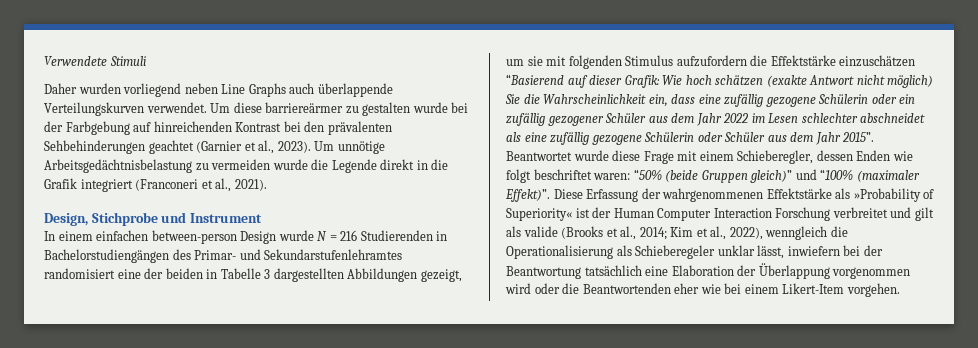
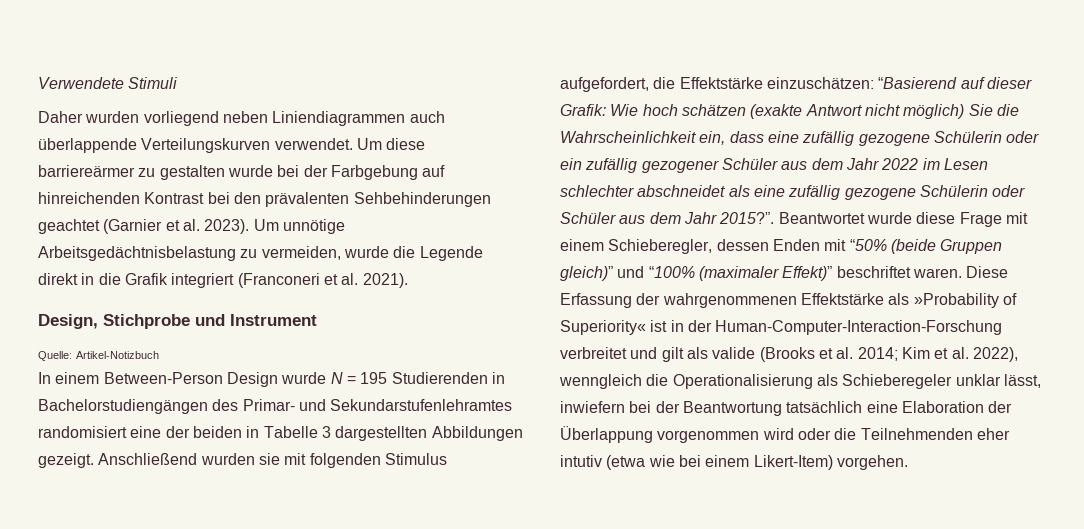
- Daher wurden vorliegend neben Line Graphs auch überlappende Verteilungskurven verwendet.
+ Daher wurden vorliegend neben Liniendiagrammen auch überlappende Verteilungskurven verwendet.
- Um diese barriereärmer zu gestalten wurde bei der Farbgebung auf hinreichenden Kontrast bei den prävalenten Sehbehinderungen geachtet (Garnier et al., 2023).
+ Um diese barriereärmer zu gestalten wurde bei der Farbgebung auf hinreichenden Kontrast bei den prävalenten Sehbehinderungen geachtet (Garnier et al. 2023).
- Um unnötige Arbeitsgedächtnisbelastung zu vermeiden wurde die Legende direkt in die Grafik integriert (Franconeri et al., 2021).
+ Um unnötige Arbeitsgedächtnisbelastung zu vermeiden, wurde die Legende direkt in die Grafik integriert (Franconeri et al. 2021).
+ Quelle: Artikel-Notizbuch
- In einem einfachen between-person Design wurde N = 216 Studierenden in Bachelorstudiengängen des Primar- und Sekundarstufenlehramtes randomisiert eine der beiden in Tabelle 3 dargestellten Abbildungen gezeigt, um sie mit folgenden Stimulus aufzufordern die Effektstärke einzuschätzen “Basierend auf dieser Grafik:
+ In einem Between-Person Design wurde N = 195 Studierenden in Bachelorstudiengängen des Primar- und Sekundarstufenlehramtes randomisiert eine der beiden in Tabelle 3 dargestellten Abbildungen gezeigt. Anschließend wurden sie mit folgenden Stimulus aufgefordert, die Effektstärke einzuschätzen: “Basierend auf dieser Grafik:
- Wie hoch schätzen (exakte Antwort nicht möglich) Sie die Wahrscheinlichkeit ein, dass eine zufällig gezogene Schülerin oder ein zufällig gezogener Schüler aus dem Jahr 2022 im Lesen schlechter abschneidet als eine zufällig gezogene Schülerin oder Schüler aus dem Jahr 2015”.
+ Wie hoch schätzen (exakte Antwort nicht möglich) Sie die Wahrscheinlichkeit ein, dass eine zufällig gezogene Schülerin oder ein zufällig gezogener Schüler aus dem Jahr 2022 im Lesen schlechter abschneidet als eine zufällig gezogene Schülerin oder Schüler aus dem Jahr 2015?”.
- Beantwortet wurde diese Frage mit einem Schieberegler, dessen Enden wie folgt beschriftet waren: “50% (beide Gruppen gleich)” und “100% (maximaler Effekt)”.
+ Beantwortet wurde diese Frage mit einem Schieberegler, dessen Enden mit “50% (beide Gruppen gleich)” und “100% (maximaler Effekt)” beschriftet waren.
- Diese Erfassung der wahrgenommenen Effektstärke als »Probability of Superiority« ist der Human Computer Interaction Forschung verbreitet und gilt als valide (Brooks et al., 2014; Kim et al., 2022), wenngleich die Operationalisierung als Schieberegeler unklar lässt, inwiefern bei der Beantwortung tatsächlich eine Elaboration der Überlappung vorgenommen wird oder die Beantwortenden eher wie bei einem Likert-Item vorgehen.
+ Diese Erfassung der wahrgenommenen Effektstärke als »Probability of Superiority« ist in der Human-Computer-Interaction-Forschung verbreitet und gilt als valide (Brooks et al. 2014; Kim et al. 2022), wenngleich die Operationalisierung als Schieberegeler unklar lässt, inwiefern bei der Beantwortung tatsächlich eine Elaboration der Überlappung vorgenommen wird oder die Teilnehmenden eher intutiv (etwa wie bei einem Likert-Item) vorgehen.

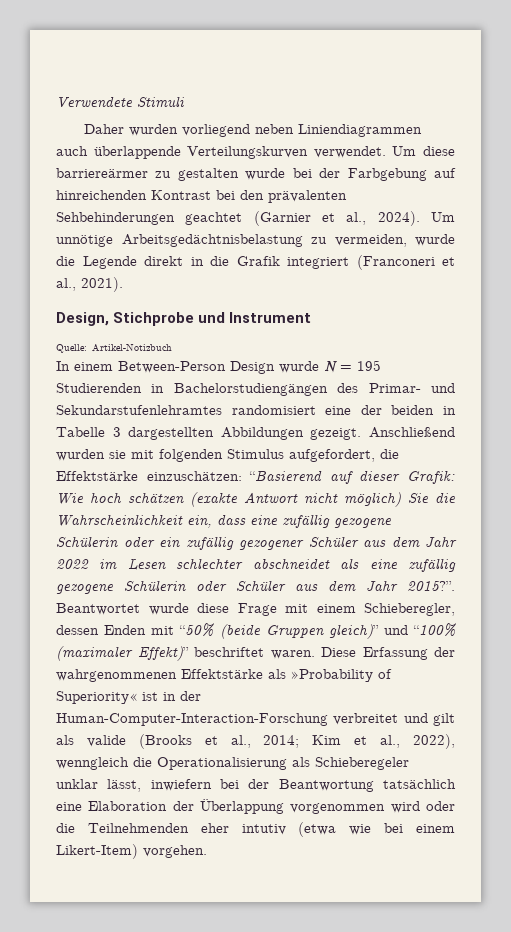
- Um diese barriereärmer zu gestalten wurde bei der Farbgebung auf hinreichenden Kontrast bei den prävalenten Sehbehinderungen geachtet (Garnier et al. 2023).
+ Um diese barriereärmer zu gestalten wurde bei der Farbgebung auf hinreichenden Kontrast bei den prävalenten Sehbehinderungen geachtet (Garnier et al., 2024).
- Um unnötige Arbeitsgedächtnisbelastung zu vermeiden, wurde die Legende direkt in die Grafik integriert (Franconeri et al. 2021).
+ Um unnötige Arbeitsgedächtnisbelastung zu vermeiden, wurde die Legende direkt in die Grafik integriert (Franconeri et al., 2021).
- Diese Erfassung der wahrgenommenen Effektstärke als »Probability of Superiority« ist in der Human-Computer-Interaction-Forschung verbreitet und gilt als valide (Brooks et al. 2014; Kim et al. 2022), wenngleich die Operationalisierung als Schieberegeler unklar lässt, inwiefern bei der Beantwortung tatsächlich eine Elaboration der Überlappung vorgenommen wird oder die Teilnehmenden eher intutiv (etwa wie bei einem Likert-Item) vorgehen.
+ Diese Erfassung der wahrgenommenen Effektstärke als »Probability of Superiority« ist in der Human-Computer-Interaction-Forschung verbreitet und gilt als valide (Brooks et al., 2014; Kim et al., 2022), wenngleich die Operationalisierung als Schieberegeler unklar lässt, inwiefern bei der Beantwortung tatsächlich eine Elaboration der Überlappung vorgenommen wird oder die Teilnehmenden eher intutiv (etwa wie bei einem Likert-Item) vorgehen.

